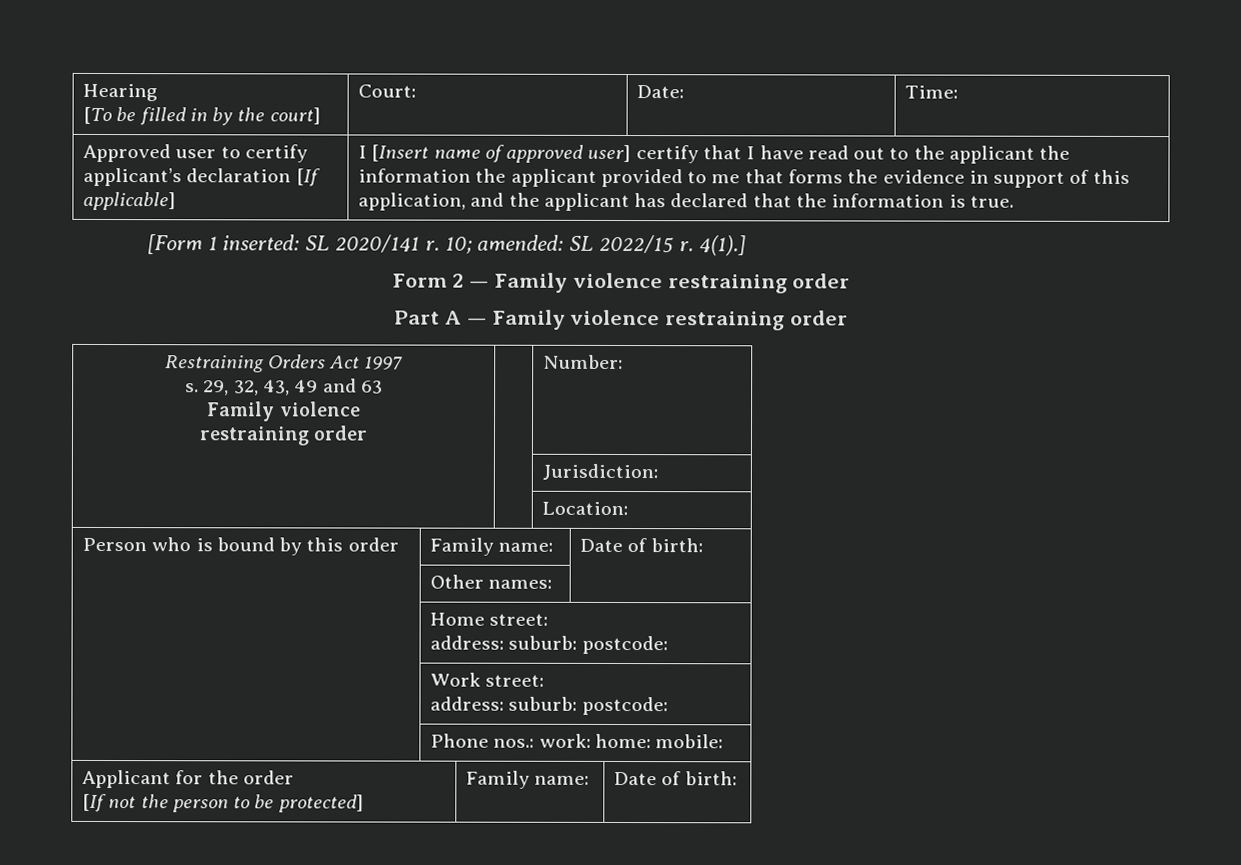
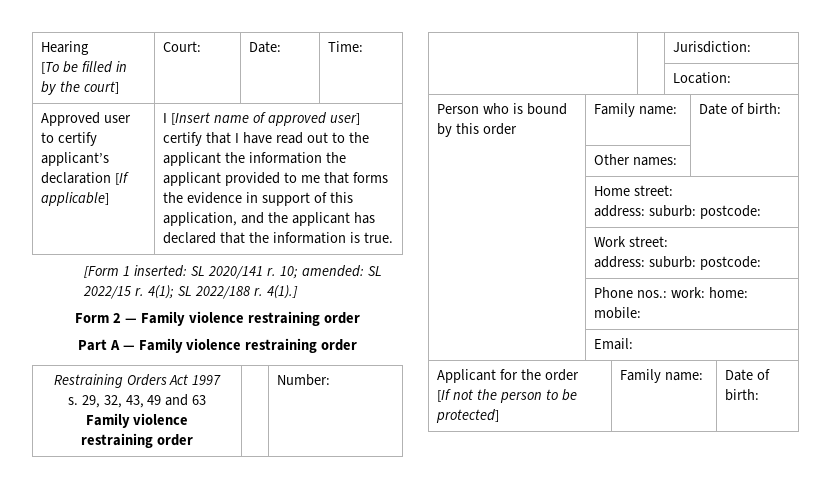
+ 4(1); SL 2022/188 r.
+ | Email:

